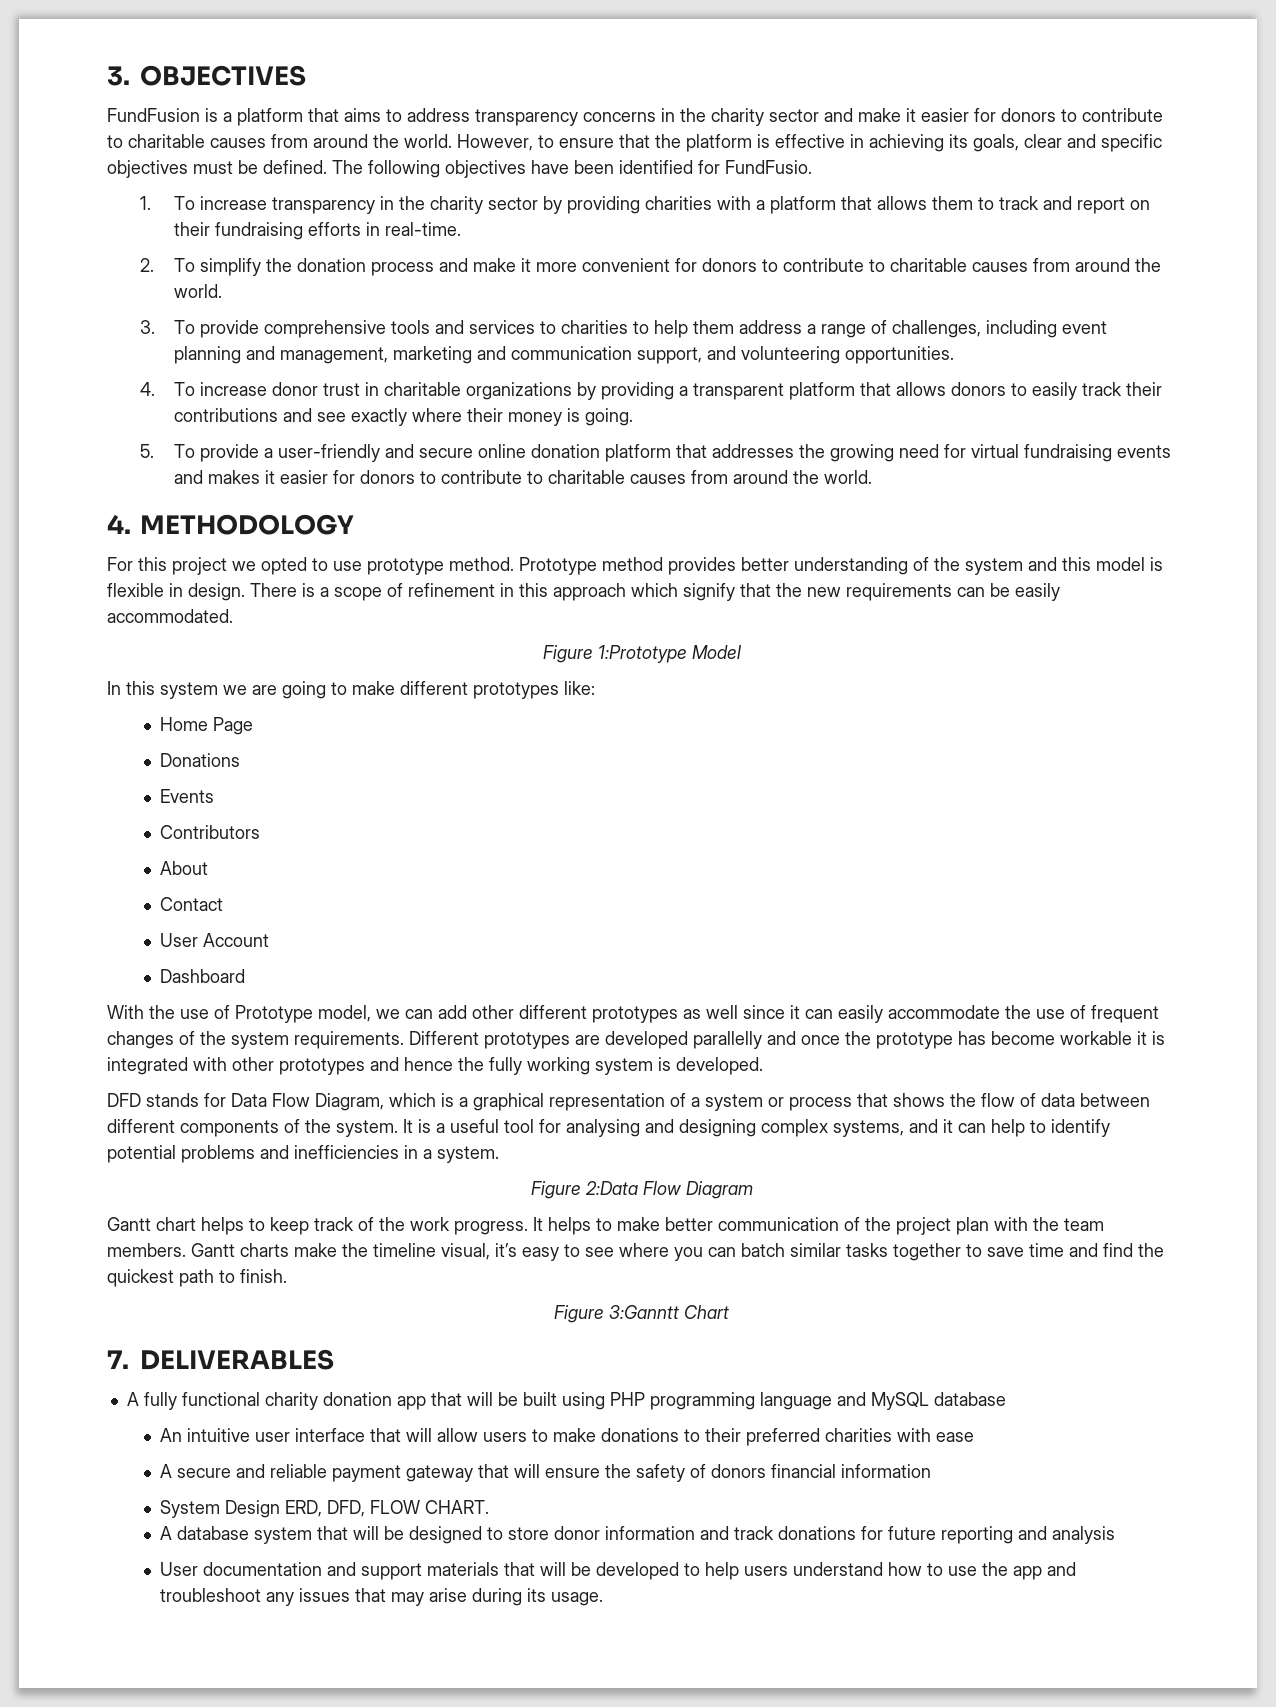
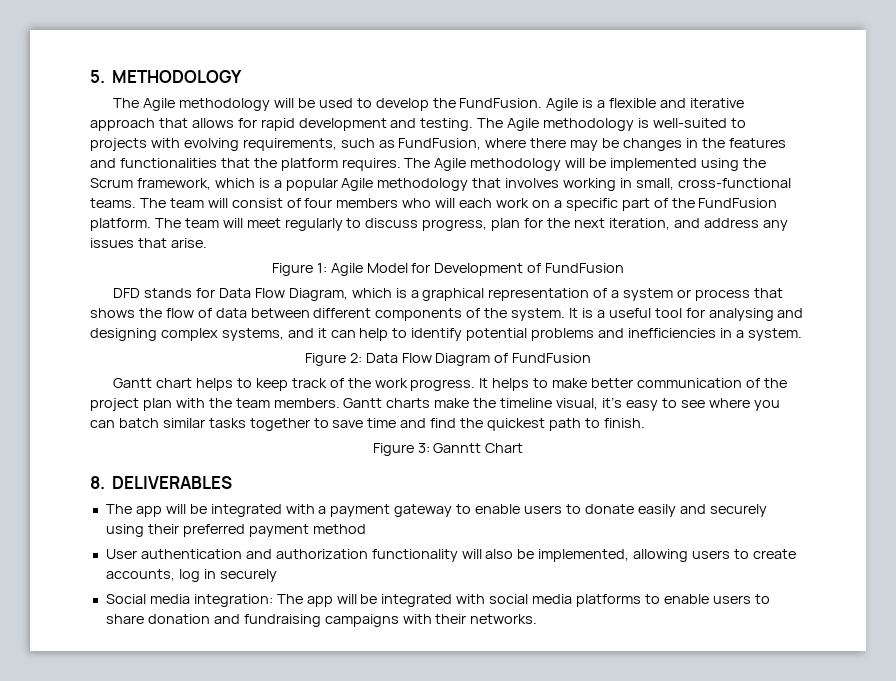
- 3. OBJECTIVES
- FundFusion is a platform that aims to address transparency concerns in the charity sector and make it easier for donors to contribute to charitable causes from around the world. However, to ensure that the platform is effective in achieving its goals, clear and specific objectives must be defined. The following objectives have been identified for FundFusio.
- 1. To increase transparency in the charity sector by providing charities with a platform that allows them to track and report on their fundraising efforts in real-time.
- 2. To simplify the donation process and make it more convenient for donors to contribute to charitable causes from around the world.
- 3. To provide comprehensive tools and services to charities to help them address a range of challenges, including event planning and management, marketing and communication support, and volunteering opportunities.
- 4. To increase donor trust in charitable organizations by providing a transparent platform that allows donors to easily track their contributions and see exactly where their money is going.
- 5. To provide a user-friendly and secure online donation platform that addresses the growing need for virtual fundraising events and makes it easier for donors to contribute to charitable causes from around the world.
- 4. METHODOLOGY
- For this project we opted to use prototype method. Prototype method provides better understanding of the system and this model is flexible in design. There is a scope of refinement in this approach which signify that the new requirements can be easily accommodated.
- Figure 1:Prototype Model
- In this system we are going to make different prototypes like:
- Home Page
- Donations
- Events
- Contributors
- About
- Contact
- User Account
- Dashboard
- With the use of Prototype model, we can add other different prototypes as well since it can easily accommodate the use of frequent changes of the system requirements. Different prototypes are developed parallelly and once the prototype has become workable it is integrated with other prototypes and hence the fully working system is developed.
+ 5. METHODOLOGY
+ The Agile methodology will be used to develop the FundFusion. Agile is a flexible and iterative approach that allows for rapid development and testing. The Agile methodology is well-suited to projects with evolving requirements, such as FundFusion, where there may be changes in the features and functionalities that the platform requires. The Agile methodology will be implemented using the Scrum framework, which is a popular Agile methodology that involves working in small, cross-functional teams. The team will consist of four members who will each work on a specific part of the FundFusion platform. The team will meet regularly to discuss progress, plan for the next iteration, and address any issues that arise.
+ Figure 1: Agile Model for Development of FundFusion
- Figure 2:Data Flow Diagram
+ Figure 2: Data Flow Diagram of FundFusion
- Figure 3:Ganntt Chart
+ Figure 3: Ganntt Chart
- 7. DELIVERABLES
+ 8. DELIVERABLES
- A fully functional charity donation app that will be built using PHP programming language and MySQL database
- An intuitive user interface that will allow users to make donations to their preferred charities with ease
- A secure and reliable payment gateway that will ensure the safety of donors financial information
- System Design ERD, DFD, FLOW CHART.
- A database system that will be designed to store donor information and track donations for future reporting and analysis
- User documentation and support materials that will be developed to help users understand how to use the app and troubleshoot any issues that may arise during its usage.
+ The app will be integrated with a payment gateway to enable users to donate easily and securely using their preferred payment method
+ User authentication and authorization functionality will also be implemented, allowing users to create accounts, log in securely
+ Social media integration: The app will be integrated with social media platforms to enable users to share donation and fundraising campaigns with their networks.

